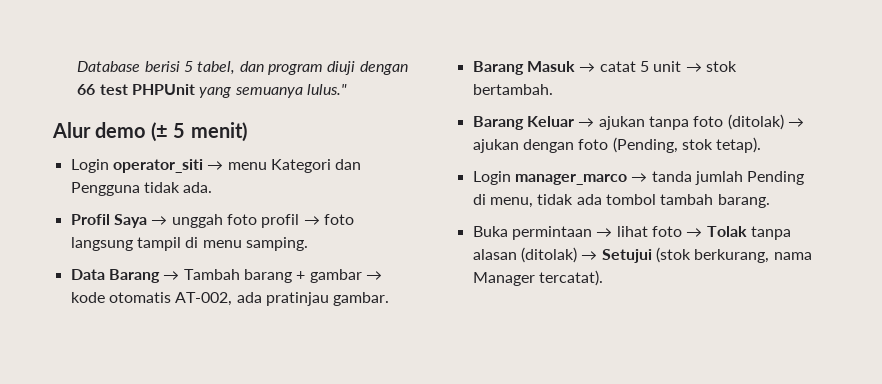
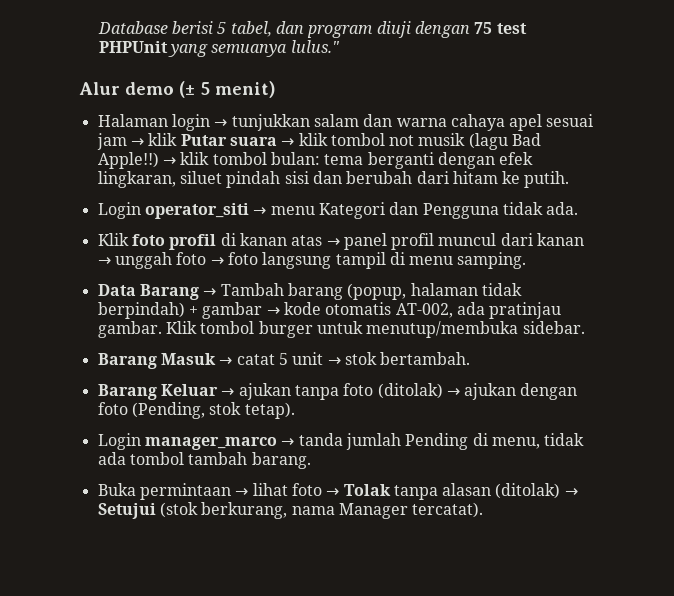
- Database berisi 5 tabel, dan program diuji dengan 66 test PHPUnit yang semuanya lulus."
+ Database berisi 5 tabel, dan program diuji dengan 75 test PHPUnit yang semuanya lulus."
+ Halaman login → tunjukkan salam dan warna cahaya apel sesuai jam → klik Putar suara → klik tombol not musik (lagu Bad Apple!!) → klik tombol bulan: tema berganti dengan efek lingkaran, siluet pindah sisi dan berubah dari hitam ke putih.
- Profil Saya → unggah foto profil → foto langsung tampil di menu samping.
+ Klik foto profil di kanan atas → panel profil muncul dari kanan → unggah foto → foto langsung tampil di menu samping.
- Data Barang → Tambah barang + gambar → kode otomatis AT-002, ada pratinjau gambar.
+ Data Barang → Tambah barang (popup, halaman tidak berpindah) + gambar → kode otomatis AT-002, ada pratinjau gambar. Klik tombol burger untuk menutup/membuka sidebar.

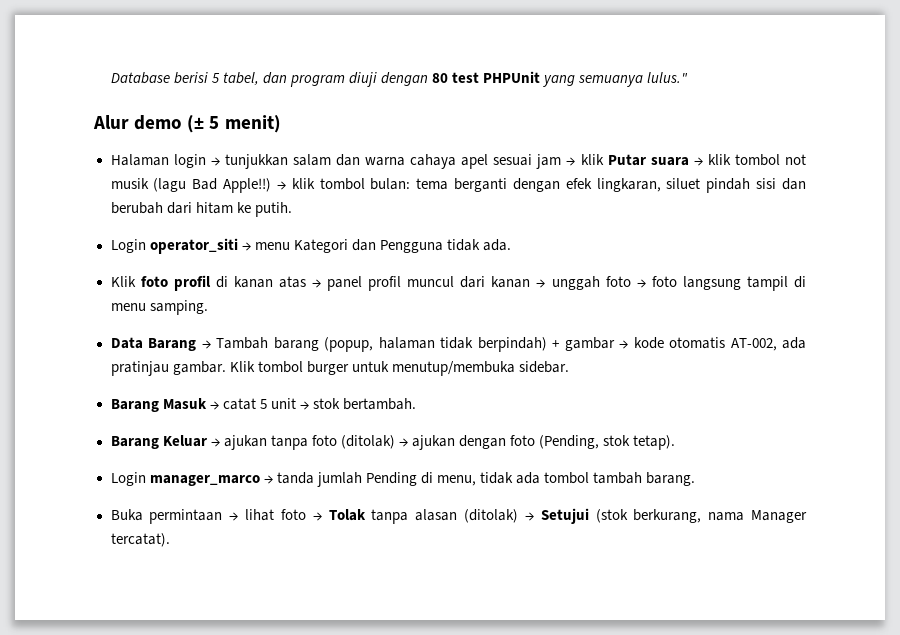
- Database berisi 5 tabel, dan program diuji dengan 75 test PHPUnit yang semuanya lulus."
+ Database berisi 5 tabel, dan program diuji dengan 80 test PHPUnit yang semuanya lulus."

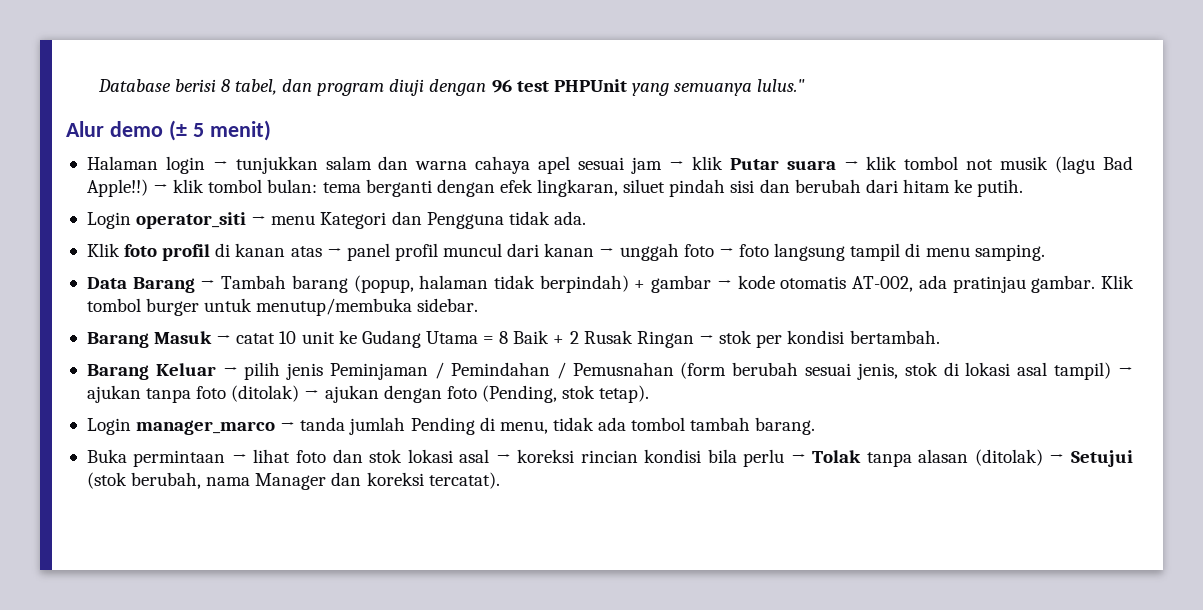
- Database berisi 5 tabel, dan program diuji dengan 80 test PHPUnit yang semuanya lulus."
+ Database berisi 8 tabel, dan program diuji dengan 96 test PHPUnit yang semuanya lulus."
- Barang Masuk → catat 5 unit → stok bertambah.
- Barang Keluar → ajukan tanpa foto (ditolak) → ajukan dengan foto (Pending, stok tetap).
+ Barang Masuk → catat 10 unit ke Gudang Utama = 8 Baik + 2 Rusak Ringan → stok per kondisi bertambah.
+ Barang Keluar → pilih jenis Peminjaman / Pemindahan / Pemusnahan (form berubah sesuai jenis, stok di lokasi asal tampil) → ajukan tanpa foto (ditolak) → ajukan dengan foto (Pending, stok tetap).
- Buka permintaan → lihat foto → Tolak tanpa alasan (ditolak) → Setujui (stok berkurang, nama Manager tercatat).
+ Buka permintaan → lihat foto dan stok lokasi asal → koreksi rincian kondisi bila perlu → Tolak tanpa alasan (ditolak) → Setujui (stok berubah, nama Manager dan koreksi tercatat).

